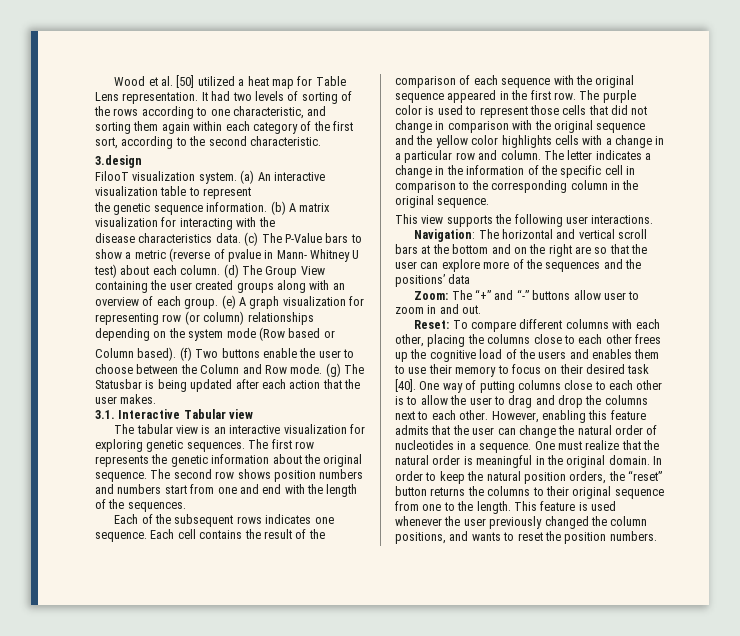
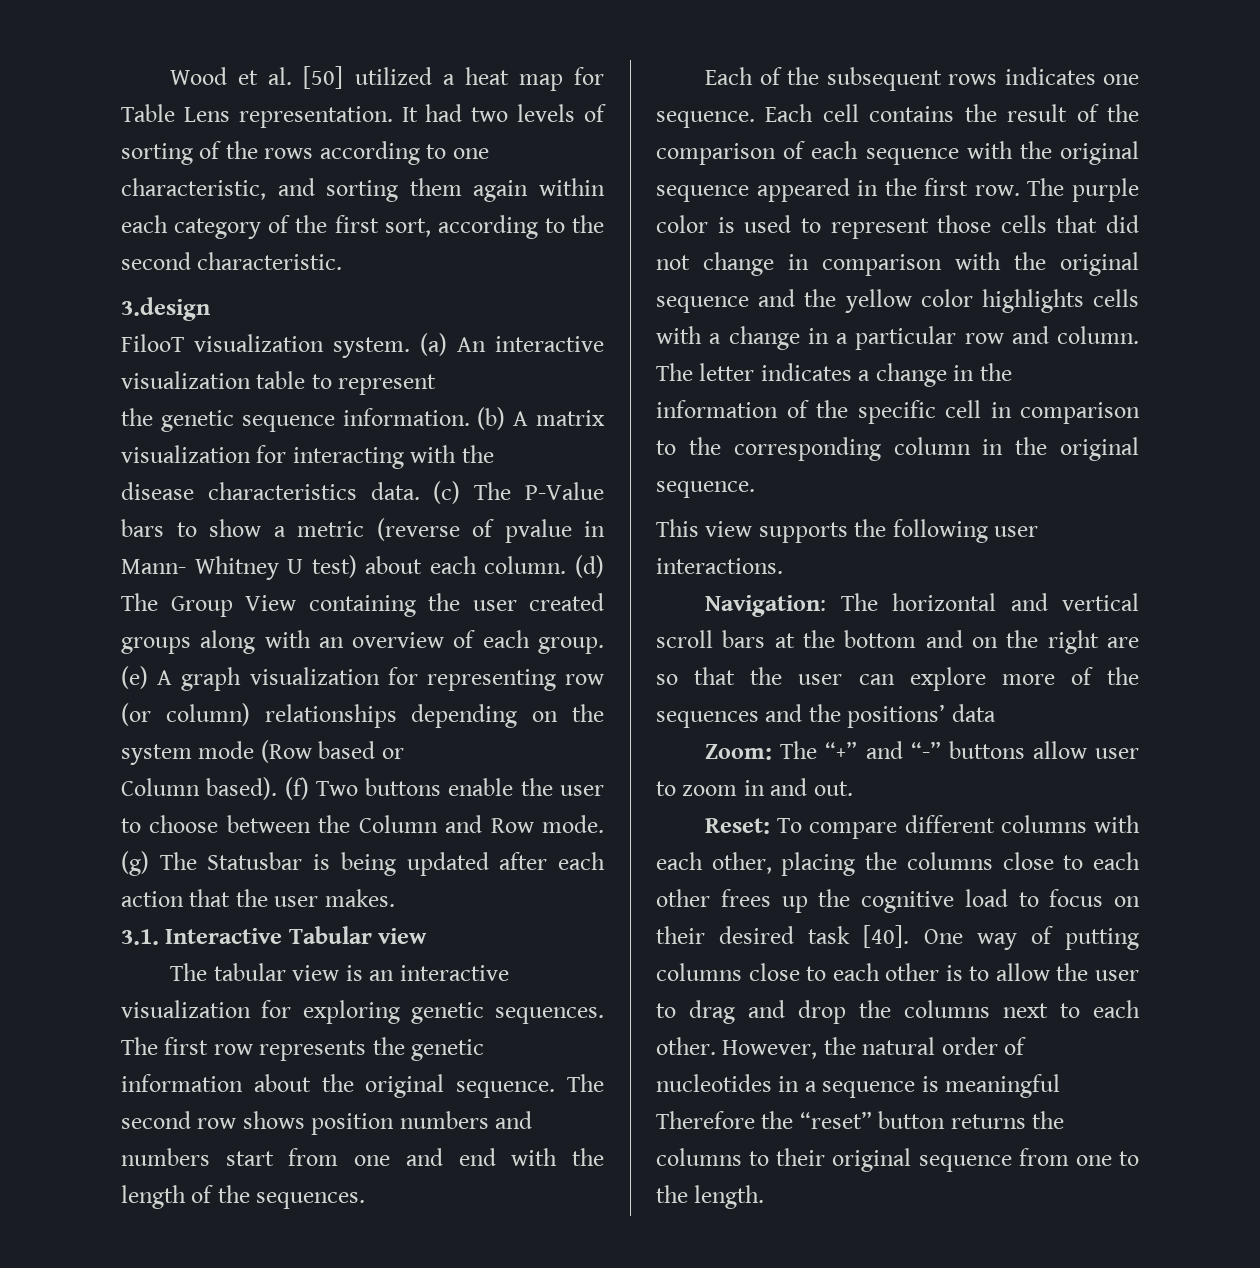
- Reset: To compare different columns with each other, placing the columns close to each other frees up the cognitive load of the users and enables them to use their memory to focus on their desired task [40].
+ Reset: To compare different columns with each other, placing the columns close to each other frees up the cognitive load to focus on their desired task [40].
- However, enabling this feature admits that the user can change the natural order of nucleotides in a sequence. One must realize that the natural order is meaningful in the original domain. In order to keep the natural position orders, the “reset” button returns the columns to their original sequence from one to the length. This feature is used whenever the user previously changed the column positions, and wants to reset the position numbers.
+ However, the natural order of nucleotides in a sequence is meaningful Therefore the “reset” button returns the columns to their original sequence from one to the length.

